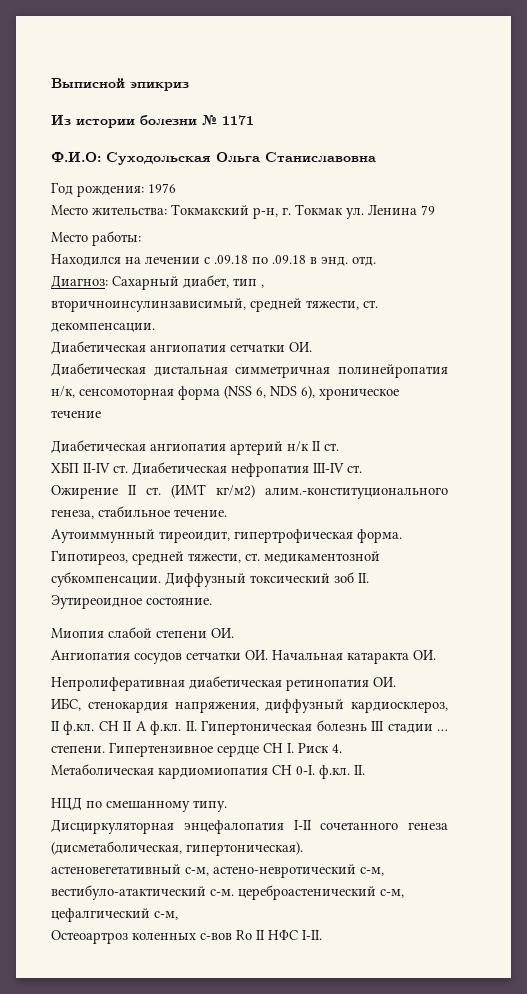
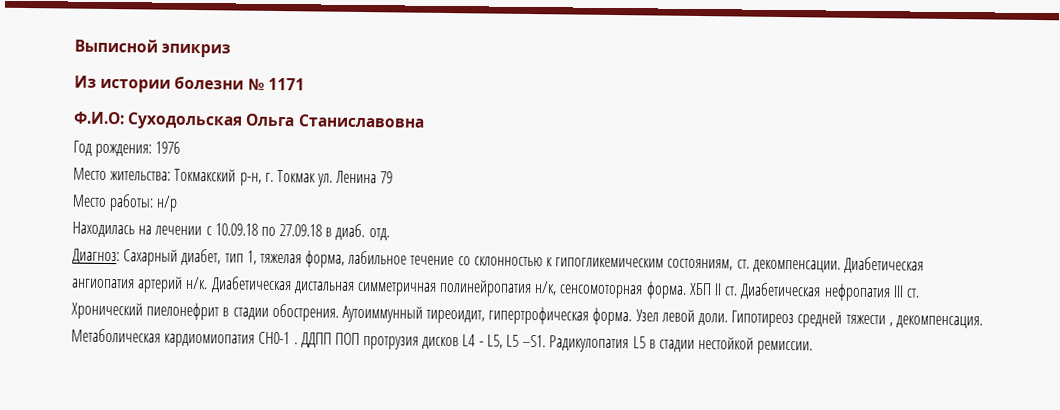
- Место работы:
- Находился на лечении с .09.18 по .09.18 в энд. отд.
+ Место работы: н/р
+ Находилась на лечении с 10.09.18 по 27.09.18 в диаб. отд.
- Диагноз: Сахарный диабет, тип , вторичноинсулинзависимый, средней тяжести, ст. декомпенсации.
- Диабетическая ангиопатия сетчатки ОИ.
- Диабетическая дистальная симметричная полинейропатия н/к, сенсомоторная форма (NSS 6, NDS 6), хроническое течение
- Диабетическая ангиопатия артерий н/к II ст.
- ХБП II-IV ст. Диабетическая нефропатия III-IV ст.
- Ожирение II ст. (ИМТ кг/м2) алим.-конституционального генеза, стабильное течение.
- Аутоиммунный тиреоидит, гипертрофическая форма. Гипотиреоз, средней тяжести, ст. медикаментозной субкомпенсации. Диффузный токсический зоб II. Эутиреоидное состояние.
- Миопия слабой степени ОИ.
- Ангиопатия сосудов сетчатки ОИ. Начальная катаракта ОИ.
- Непролиферативная диабетическая ретинопатия ОИ.
- ИБС, стенокардия напряжения, диффузный кардиосклероз, II ф.кл. СН II А ф.кл. II. Гипертоническая болезнь III стадии … степени. Гипертензивное сердце СН I. Риск 4. Метаболическая кардиомиопатия СН 0-I. ф.кл. II.
- НЦД по смешанному типу.
- Дисциркуляторная энцефалопатия I-II сочетанного генеза (дисметаболическая, гипертоническая).
- астеновегетативный с-м, астено-невротический с-м, вестибуло-атактический с-м. цереброастенический с-м, цефалгический с-м,
- Остеоартроз коленных с-вов Rо II НФС I-II.
+ Диагноз: Сахарный диабет, тип 1, тяжелая форма, лабильное течение со склонностью к гипогликемическим состояниям, ст. декомпенсации. Диабетическая ангиопатия артерий н/к. Диабетическая дистальная симметричная полинейропатия н/к, сенсомоторная форма. ХБП II ст. Диабетическая нефропатия III ст. Хронический пиелонефрит в стадии обострения. Аутоиммунный тиреоидит, гипертрофическая форма. Узел левой доли. Гипотиреоз средней тяжести , декомпенсация. Метаболическая кардиомиопатия СН0-1 . ДДПП ПОП протрузия дисков L4 - L5, L5 –S1. Радикулопатия L5 в стадии нестойкой ремиссии.

